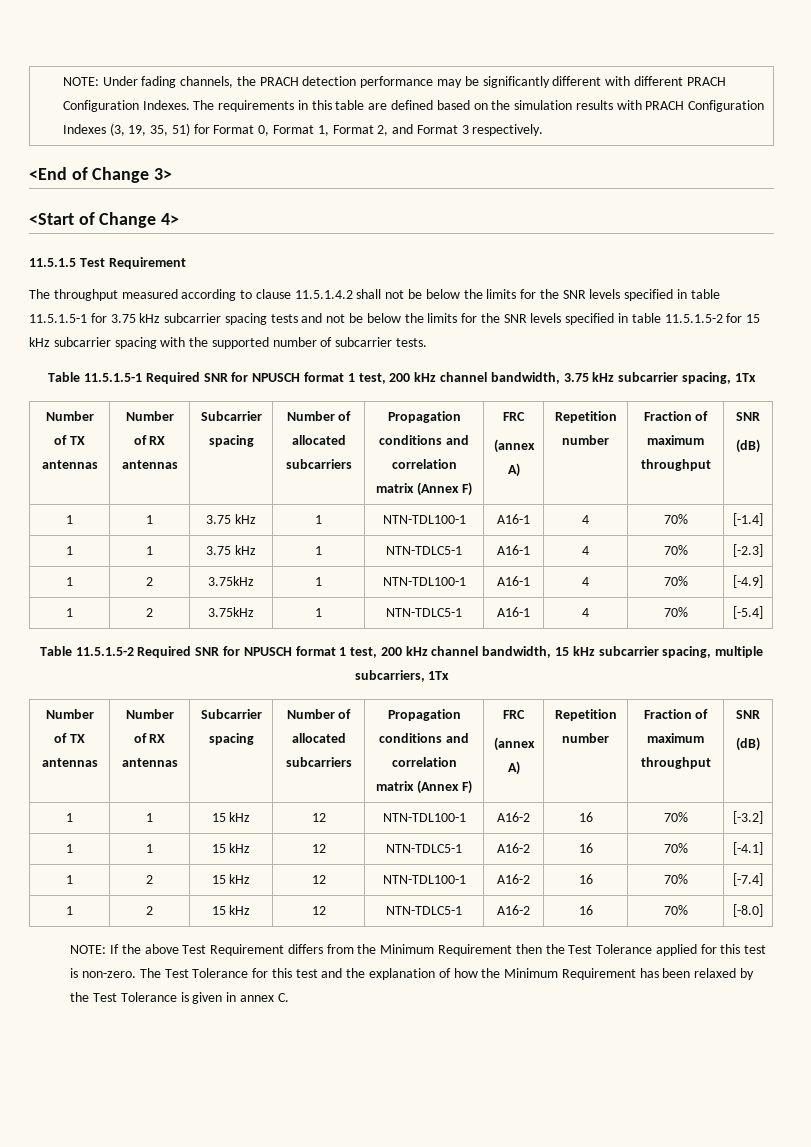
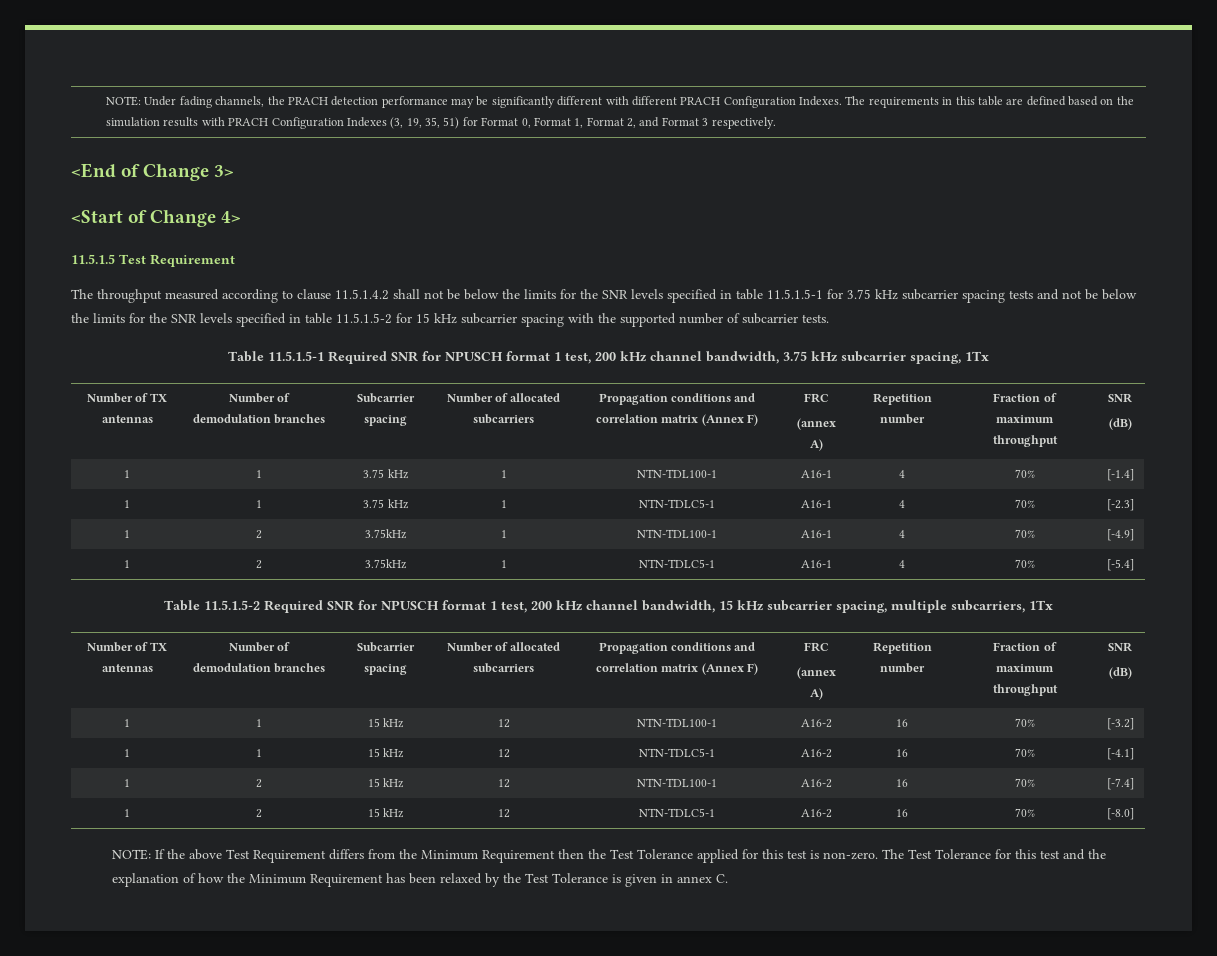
  Table 11.5.1.5-1 Required SNR for NPUSCH format 1 test, 200 kHz channel bandwidth, 3.75 kHz subcarrier spacing, 1Tx
- Number of TX antennas | Number of RX antennas | Subcarrier spacing | Number of allocated subcarriers | Propagation conditions and correlation matrix (Annex F) | FRC
+ Number of TX antennas | Number of demodulation branches | Subcarrier spacing | Number of allocated subcarriers | Propagation conditions and correlation matrix (Annex F) | FRC
  Table 11.5.1.5-2 Required SNR for NPUSCH format 1 test, 200 kHz channel bandwidth, 15 kHz subcarrier spacing, multiple subcarriers, 1Tx
- Number of TX antennas | Number of RX antennas | Subcarrier spacing | Number of allocated subcarriers | Propagation conditions and correlation matrix (Annex F) | FRC
+ Number of TX antennas | Number of demodulation branches | Subcarrier spacing | Number of allocated subcarriers | Propagation conditions and correlation matrix (Annex F) | FRC

